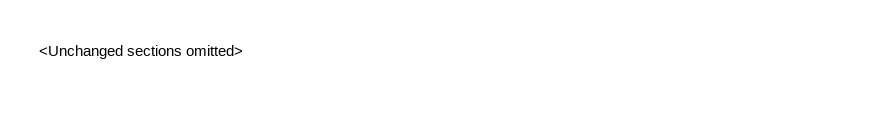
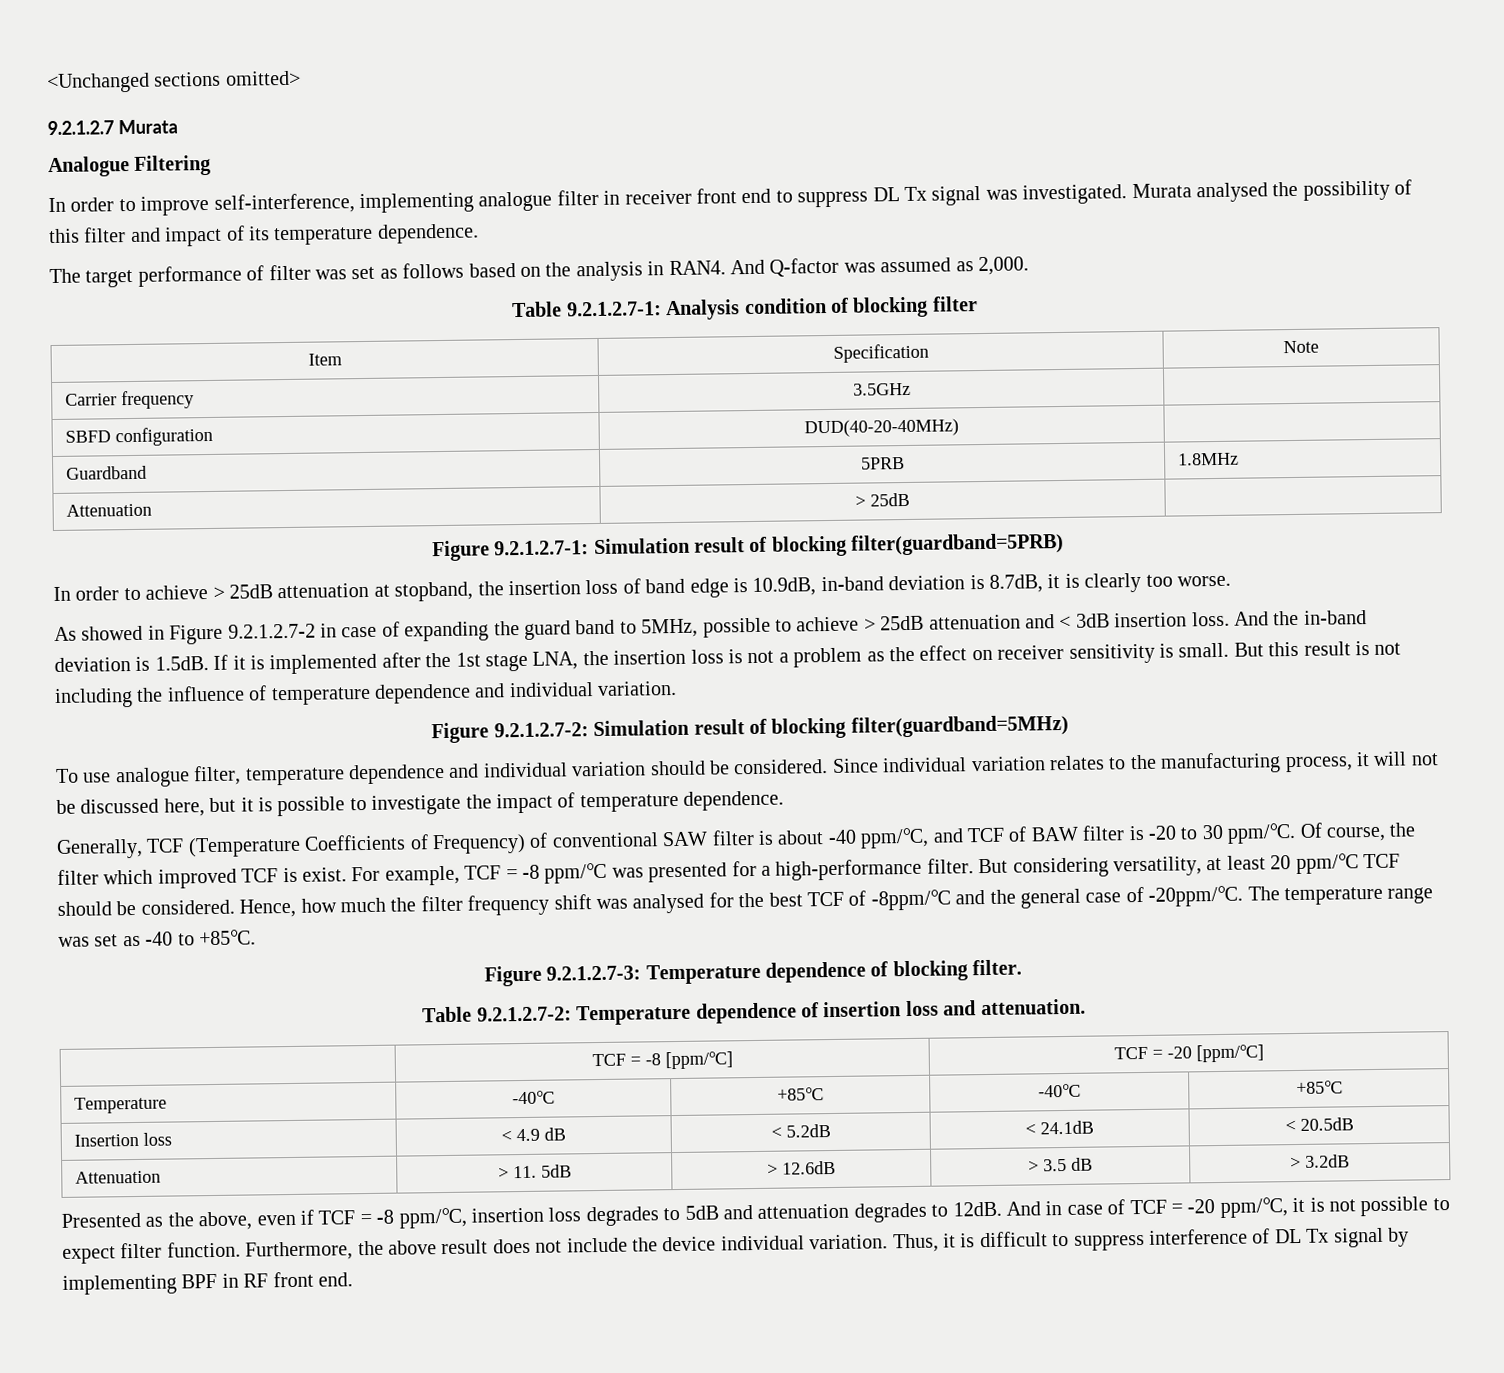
+ 9.2.1.2.7 Murata
+ Analogue Filtering
+ In order to improve self-interference, implementing analogue filter in receiver front end to suppress DL Tx signal was investigated. Murata analysed the possibility of this filter and impact of its temperature dependence.
+ The target performance of filter was set as follows based on the analysis in RAN4. And Q-factor was assumed as 2,000.
+ Table 9.2.1.2.7-1: Analysis condition of blocking filter
+ Item | Specification | Note
+ Carrier frequency | 3.5GHz |
+ SBFD configuration | DUD(40-20-40MHz) |
+ Guardband | 5PRB | 1.8MHz
+ Attenuation | > 25dB |
+ Figure 9.2.1.2.7-1: Simulation result of blocking filter(guardband=5PRB)
+ In order to achieve > 25dB attenuation at stopband, the insertion loss of band edge is 10.9dB, in-band deviation is 8.7dB, it is clearly too worse.
+ As showed in Figure 9.2.1.2.7-2 in case of expanding the guard band to 5MHz, possible to achieve > 25dB attenuation and < 3dB insertion loss. And the in-band deviation is 1.5dB. If it is implemented after the 1st stage LNA, the insertion loss is not a problem as the effect on receiver sensitivity is small. But this result is not including the influence of temperature dependence and individual variation.
+ Figure 9.2.1.2.7-2: Simulation result of blocking filter(guardband=5MHz)
+ To use analogue filter, temperature dependence and individual variation should be considered. Since individual variation relates to the manufacturing process, it will not be discussed here, but it is possible to investigate the impact of temperature dependence.
+ Generally, TCF (Temperature Coefficients of Frequency) of conventional SAW filter is about -40 ppm/℃, and TCF of BAW filter is -20 to 30 ppm/℃. Of course, the filter which improved TCF is exist. For example, TCF = -8 ppm/℃ was presented for a high-performance filter. But considering versatility, at least 20 ppm/℃ TCF should be considered. Hence, how much the filter frequency shift was analysed for the best TCF of -8ppm/℃ and the general case of -20ppm/℃. The temperature range was set as -40 to +85℃.
+ Figure 9.2.1.2.7-3: Temperature dependence of blocking filter.
+ Table 9.2.1.2.7-2: Temperature dependence of insertion loss and attenuation.
+ | TCF = -8 [ppm/℃] | TCF = -20 [ppm/℃]
+ Temperature | -40℃ | +85℃ | -40℃ | +85℃
+ Insertion loss | < 4.9 dB | < 5.2dB | < 24.1dB | < 20.5dB
+ Attenuation | > 11. 5dB | > 12.6dB | > 3.5 dB | > 3.2dB
+ Presented as the above, even if TCF = -8 ppm/℃, insertion loss degrades to 5dB and attenuation degrades to 12dB. And in case of TCF = -20 ppm/℃, it is not possible to expect filter function. Furthermore, the above result does not include the device individual variation. Thus, it is difficult to suppress interference of DL Tx signal by implementing BPF in RF front end.

